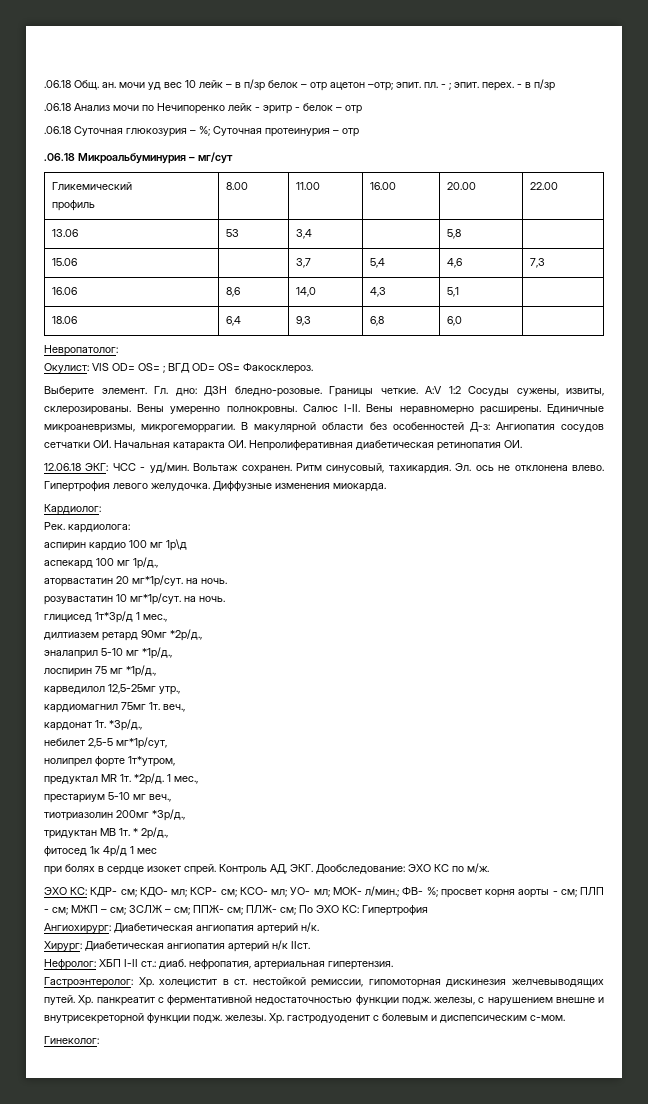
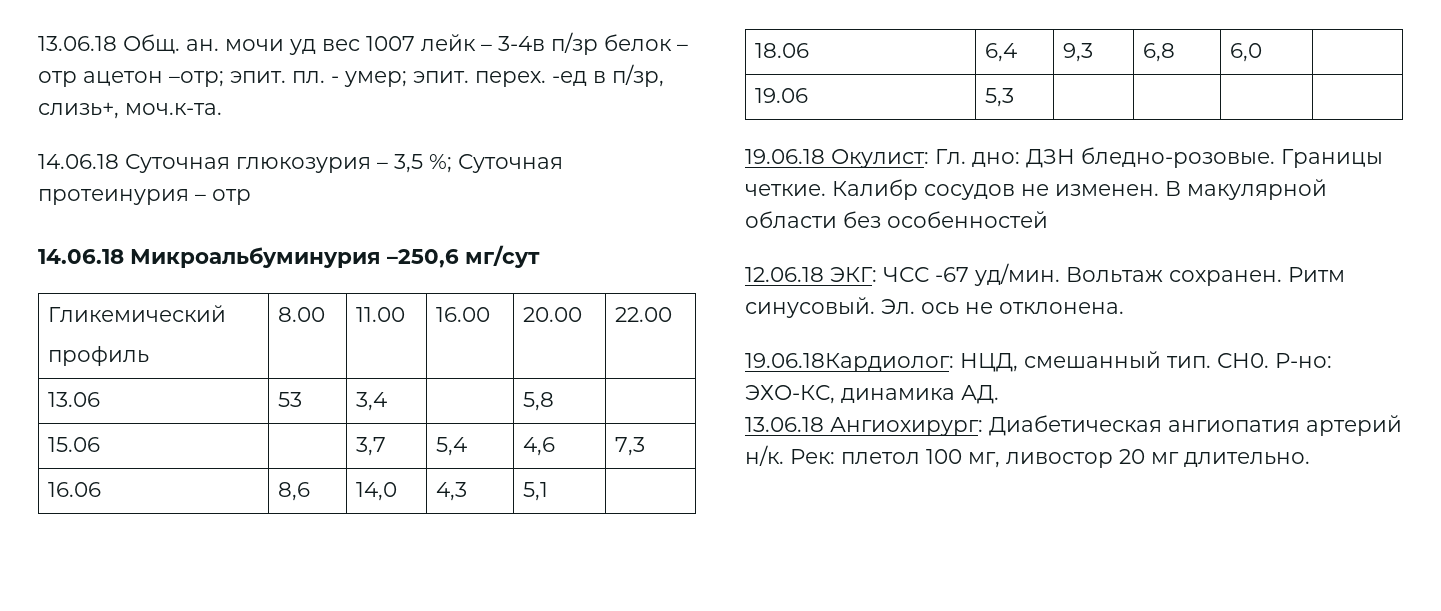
- .06.18 Общ. ан. мочи уд вес 10 лейк – в п/зр белок – отр ацетон –отр; эпит. пл.
+ 13.06.18 Общ. ан. мочи уд вес 1007 лейк – 3-4в п/зр белок – отр ацетон –отр; эпит. пл.
- - ; эпит. перех. - в п/зр
- .06.18 Анализ мочи по Нечипоренко лейк - эритр - белок – отр
- .06.18 Суточная глюкозурия – %; Суточная протеинурия – отр
+ - умер; эпит. перех. -ед в п/зр, слизь+, моч.к-та.
+ 14.06.18 Суточная глюкозурия – 3,5 %; Суточная протеинурия – отр
- .06.18 Микроальбуминурия – мг/сут
+ 14.06.18 Микроальбуминурия –250,6 мг/сут
- Невропатолог:
- Окулист: VIS OD= OS= ; ВГД OD= OS= Факосклероз.
- Выберите элемент. Гл. дно: ДЗН бледно-розовые.
+ 19.06 | 5,3 | | | |
+ 19.06.18 Окулист: Гл. дно: ДЗН бледно-розовые.
- А:V 1:2 Сосуды сужены, извиты, склерозированы. Вены умеренно полнокровны. Салюс I-II. Вены неравномерно расширены. Единичные микроаневризмы, микрогеморрагии.
+ Калибр сосудов не изменен.
- В макулярной области без особенностей Д-з: Ангиопатия сосудов сетчатки ОИ. Начальная катаракта ОИ. Непролиферативная диабетическая ретинопатия ОИ.
+ В макулярной области без особенностей
- 12.06.18 ЭКГ: ЧСС - уд/мин.
+ 12.06.18 ЭКГ: ЧСС -67 уд/мин.
- Ритм синусовый, тахикардия.
+ Ритм синусовый.
- Эл. ось не отклонена влево. Гипертрофия левого желудочка. Диффузные изменения миокарда.
- Кардиолог:
- Рек. кардиолога:
- аспирин кардио 100 мг 1р\д
- аспекард 100 мг 1р/д.,
- аторвастатин 20 мг*1р/сут. на ночь.
- розувастатин 10 мг*1р/сут. на ночь.
- глицисед 1т*3р/д 1 мес.,
- дилтиазем ретард 90мг *2р/д.,
- эналаприл 5-10 мг *1р/д.,
- лоспирин 75 мг *1р/д.,
- карведилол 12,5-25мг утр.,
- кардиомагнил 75мг 1т. веч.,
- кардонат 1т. *3р/д.,
- небилет 2,5-5 мг*1р/сут,
- нолипрел форте 1т*утром,
- предуктал МR 1т. *2р/д. 1 мес.,
- престариум 5-10 мг веч.,
- тиотриазолин 200мг *3р/д.,
- тридуктан МВ 1т. * 2р/д.,
- фитосед 1к 4р/д 1 мес
- при болях в сердце изокет спрей. Контроль АД, ЭКГ. Дообследование: ЭХО КС по м/ж.
- ЭХО КС: КДР- см; КДО- мл; КСР- см; КСО- мл; УО- мл; МОК- л/мин.; ФВ- %; просвет корня аорты - см; ПЛП - см; МЖП – см; ЗСЛЖ – см; ППЖ- см; ПЛЖ- см; По ЭХО КС: Гипертрофия
- Ангиохирург: Диабетическая ангиопатия артерий н/к.
- Хирург: Диабетическая ангиопатия артерий н/к IIcт.
- Нефролог: ХБП I-II ст.: диаб. нефропатия, артериальная гипертензия.
- Гастроэнтеролог: Хр. холецистит в ст. нестойкой ремиссии, гипомоторная дискинезия желчевыводящих путей. Хр. панкреатит с ферментативной недостаточностью функции подж. железы, с нарушением внешне и внутрисекреторной функции подж. железы. Хр. гастродуоденит с болевым и диспепсическим с-мом.
- Гинеколог:
+ Эл. ось не отклонена.
+ 19.06.18Кардиолог: НЦД, смешанный тип. СН0. Р-но: ЭХО-КС, динамика АД.
+ 13.06.18 Ангиохирург: Диабетическая ангиопатия артерий н/к. Рек: плетол 100 мг, ливостор 20 мг длительно.

